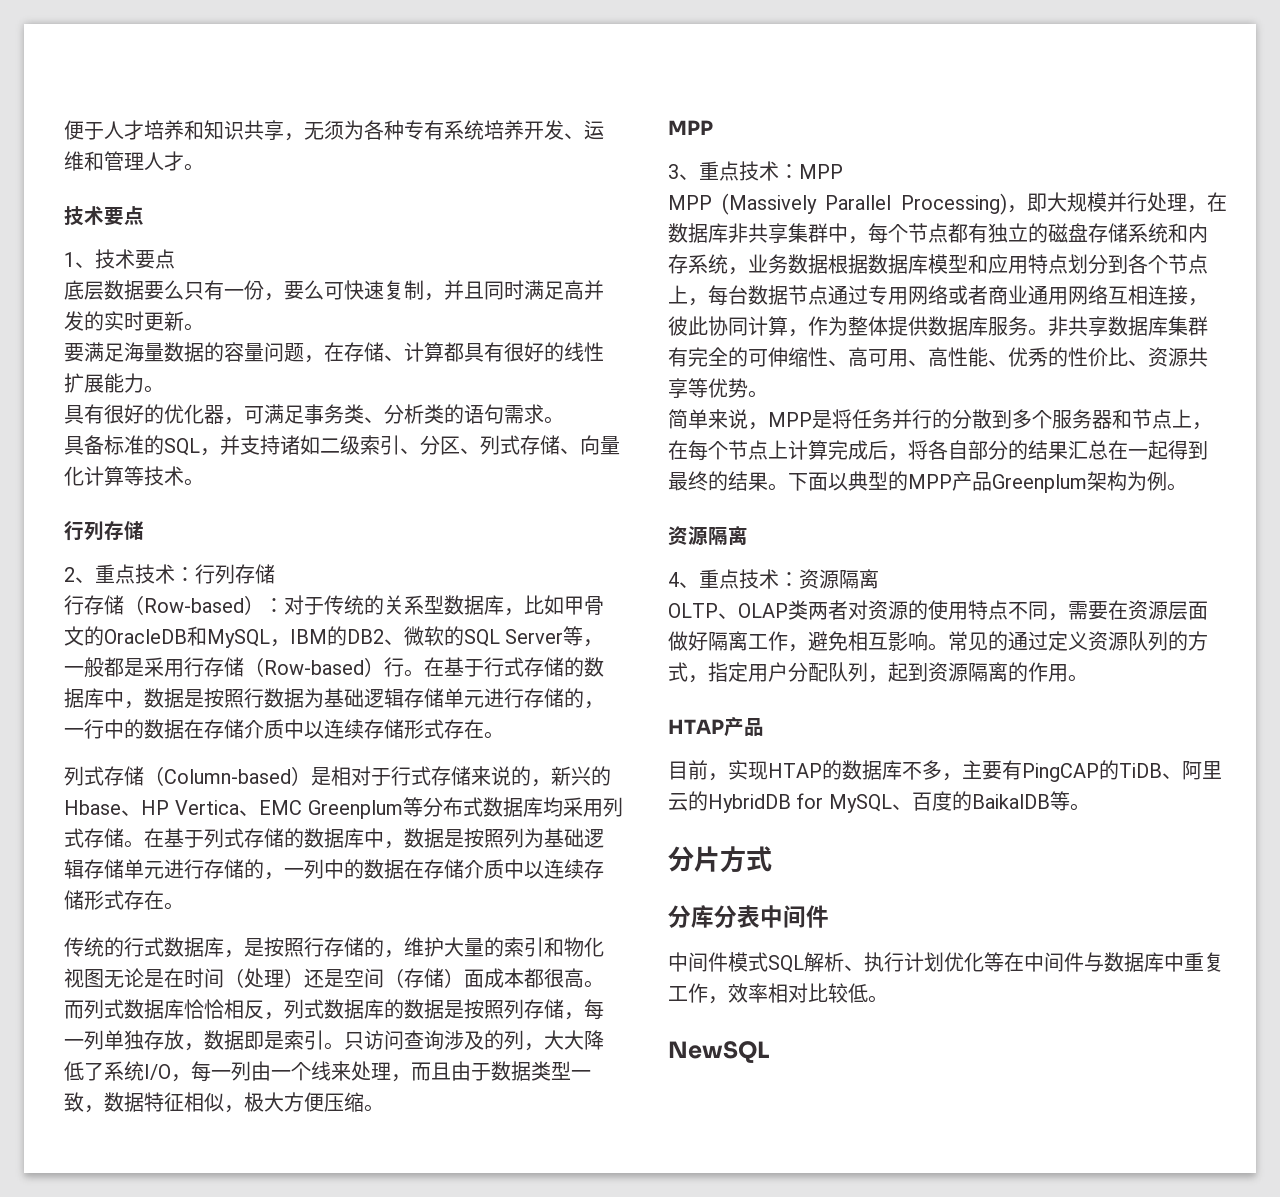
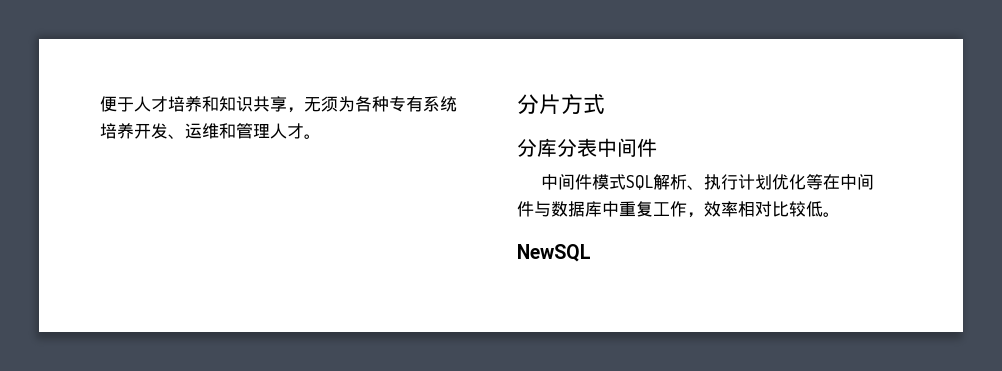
  便于人才培养和知识共享，无须为各种专有系统培养开发、运维和管理人才。
- 技术要点
- 1、技术要点
- 底层数据要么只有一份，要么可快速复制，并且同时满足高并发的实时更新。
- 要满足海量数据的容量问题，在存储、计算都具有很好的线性扩展能力。
- 具有很好的优化器，可满足事务类、分析类的语句需求。
- 具备标准的SQL，并支持诸如二级索引、分区、列式存储、向量化计算等技术。
- 行列存储
- 2、重点技术：行列存储
- 行存储（Row-based）：对于传统的关系型数据库，比如甲骨文的OracleDB和MySQL，IBM的DB2、微软的SQL Server等，一般都是采用行存储（Row-based）行。在基于行式存储的数据库中，数据是按照行数据为基础逻辑存储单元进行存储的，一行中的数据在存储介质中以连续存储形式存在。
- 列式存储（Column-based）是相对于行式存储来说的，新兴的Hbase、HP Vertica、EMC Greenplum等分布式数据库均采用列式存储。在基于列式存储的数据库中，数据是按照列为基础逻辑存储单元进行存储的，一列中的数据在存储介质中以连续存储形式存在。
- 传统的行式数据库，是按照行存储的，维护大量的索引和物化视图无论是在时间（处理）还是空间（存储）面成本都很高。而列式数据库恰恰相反，列式数据库的数据是按照列存储，每一列单独存放，数据即是索引。只访问查询涉及的列，大大降低了系统I/O，每一列由一个线来处理，而且由于数据类型一致，数据特征相似，极大方便压缩。
- MPP
- 3、重点技术：MPP
- MPP (Massively Parallel Processing)，即大规模并行处理，在数据库非共享集群中，每个节点都有独立的磁盘存储系统和内存系统，业务数据根据数据库模型和应用特点划分到各个节点上，每台数据节点通过专用网络或者商业通用网络互相连接，彼此协同计算，作为整体提供数据库服务。非共享数据库集群有完全的可伸缩性、高可用、高性能、优秀的性价比、资源共享等优势。
- 简单来说，MPP是将任务并行的分散到多个服务器和节点上，在每个节点上计算完成后，将各自部分的结果汇总在一起得到最终的结果。下面以典型的MPP产品Greenplum架构为例。
- 资源隔离
- 4、重点技术：资源隔离
- OLTP、OLAP类两者对资源的使用特点不同，需要在资源层面做好隔离工作，避免相互影响。常见的通过定义资源队列的方式，指定用户分配队列，起到资源隔离的作用。
- HTAP产品
- 目前，实现HTAP的数据库不多，主要有PingCAP的TiDB、阿里云的HybridDB for MySQL、百度的BaikalDB等。

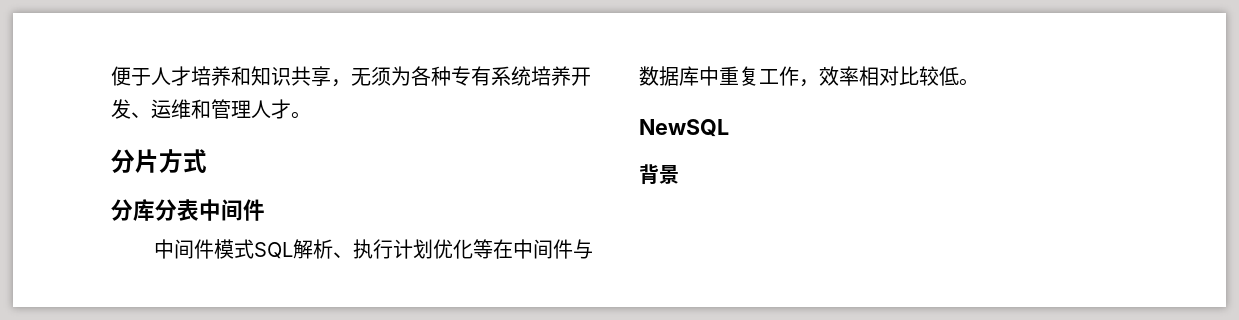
+ 背景

